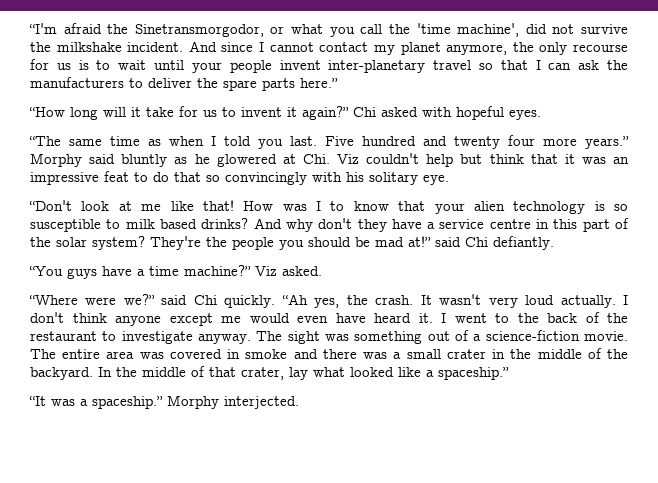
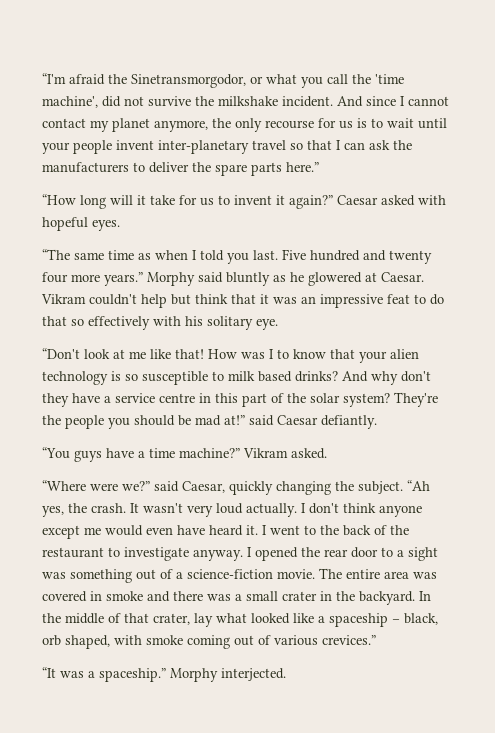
- Chi asked with hopeful eyes.
+ Caesar asked with hopeful eyes.
- Morphy said bluntly as he glowered at Chi. Viz couldn't help but think that it was an impressive feat to do that so convincingly with his solitary eye.
+ Morphy said bluntly as he glowered at Caesar. Vikram couldn't help but think that it was an impressive feat to do that so effectively with his solitary eye.
- They're the people you should be mad at!” said Chi defiantly.
+ They're the people you should be mad at!” said Caesar defiantly.
- Viz asked.
+ Vikram asked.
- “Where were we?” said Chi quickly.
+ “Where were we?” said Caesar, quickly changing the subject.
- The sight was something out of a science-fiction movie.
+ I opened the rear door to a sight was something out of a science-fiction movie.
- The entire area was covered in smoke and there was a small crater in the middle of the backyard.
+ The entire area was covered in smoke and there was a small crater in the backyard.
- In the middle of that crater, lay what looked like a spaceship.”
+ In the middle of that crater, lay what looked like a spaceship – black, orb shaped, with smoke coming out of various crevices.”

